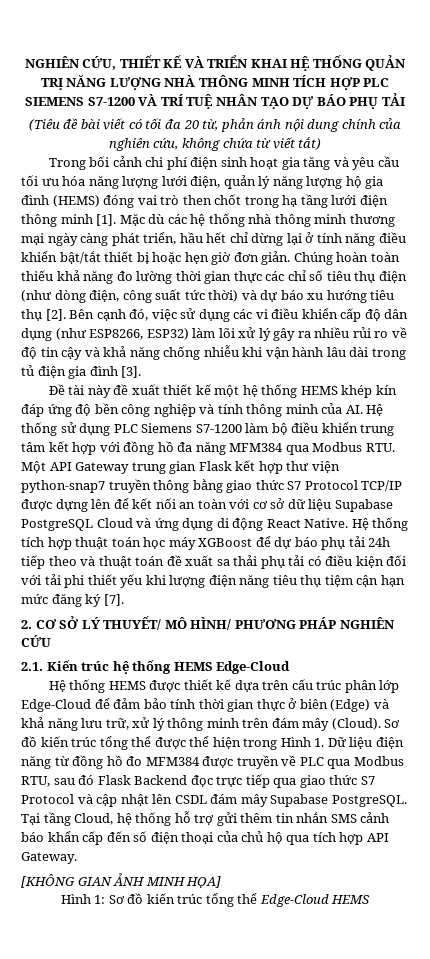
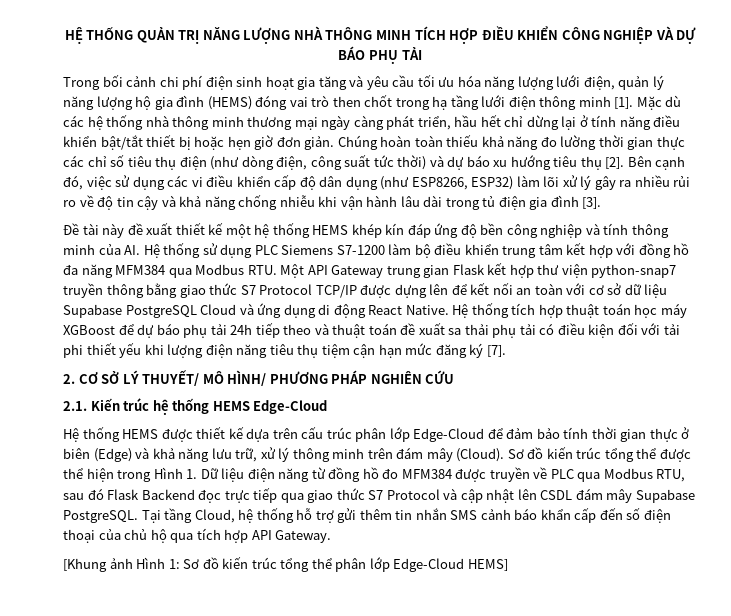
- NGHIÊN CỨU, THIẾT KẾ VÀ TRIỂN KHAI HỆ THỐNG QUẢN TRỊ NĂNG LƯỢNG NHÀ THÔNG MINH TÍCH HỢP PLC SIEMENS S7-1200 VÀ TRÍ TUỆ NHÂN TẠO DỰ BÁO PHỤ TẢI
- (Tiêu đề bài viết có tối đa 20 từ, phản ánh nội dung chính của nghiên cứu, không chứa từ viết tắt)
+ HỆ THỐNG QUẢN TRỊ NĂNG LƯỢNG NHÀ THÔNG MINH TÍCH HỢP ĐIỀU KHIỂN CÔNG NGHIỆP VÀ DỰ BÁO PHỤ TẢI
- [KHÔNG GIAN ẢNH MINH HỌA]
- Hình 1: Sơ đồ kiến trúc tổng thể Edge-Cloud HEMS
+ [Khung ảnh Hình 1: Sơ đồ kiến trúc tổng thể phân lớp Edge-Cloud HEMS]

